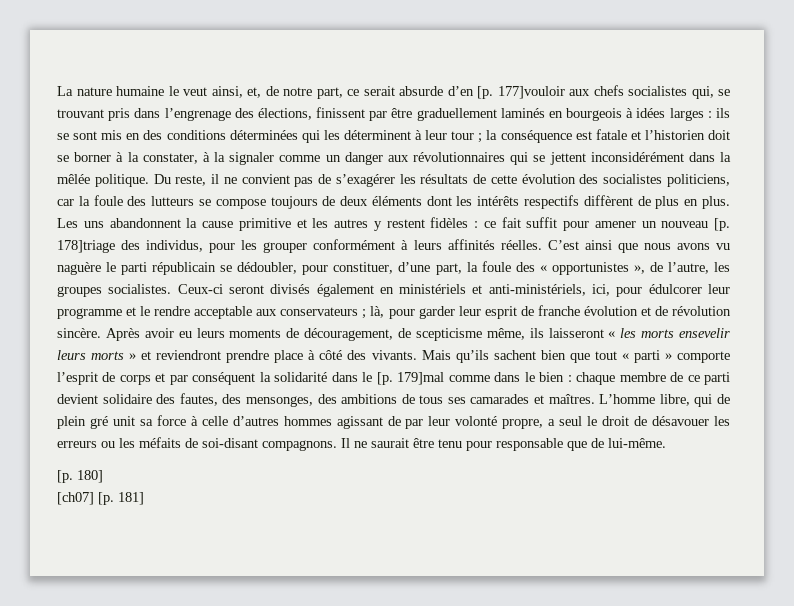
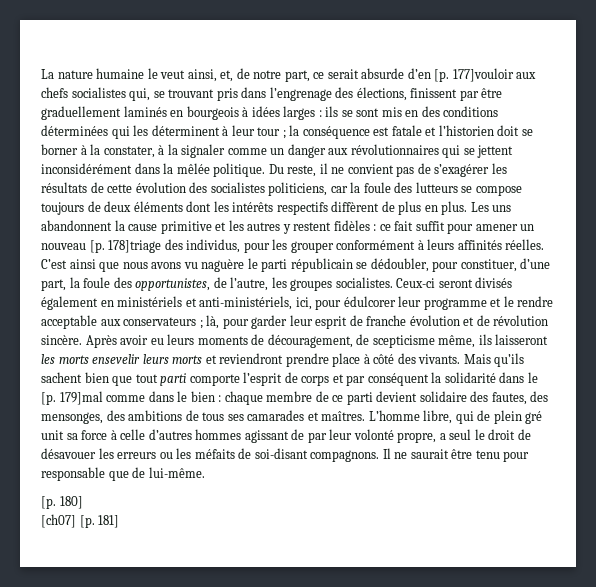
- C’est ainsi que nous avons vu naguère le parti républicain se dédoubler, pour constituer, d’une part, la foule des « opportunistes », de l’autre, les groupes socialistes.
+ C’est ainsi que nous avons vu naguère le parti républicain se dédoubler, pour constituer, d’une part, la foule des opportunistes, de l’autre, les groupes socialistes.
- Après avoir eu leurs moments de découragement, de scepticisme même, ils laisseront « les morts ensevelir leurs morts » et reviendront prendre place à côté des vivants.
+ Après avoir eu leurs moments de découragement, de scepticisme même, ils laisseront les morts ensevelir leurs morts et reviendront prendre place à côté des vivants.
- Mais qu’ils sachent bien que tout « parti » comporte l’esprit de corps et par conséquent la solidarité dans le [p. 179]mal comme dans le bien : chaque membre de ce parti devient solidaire des fautes, des mensonges, des ambitions de tous ses camarades et maîtres.
+ Mais qu’ils sachent bien que tout parti comporte l’esprit de corps et par conséquent la solidarité dans le [p. 179]mal comme dans le bien : chaque membre de ce parti devient solidaire des fautes, des mensonges, des ambitions de tous ses camarades et maîtres.

